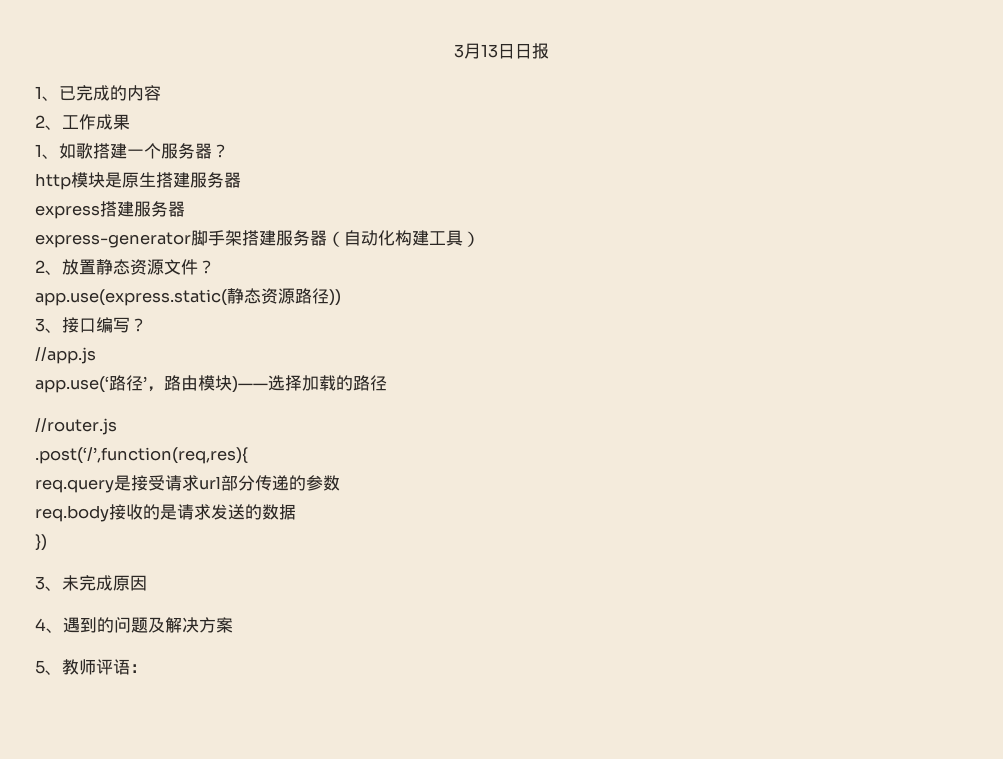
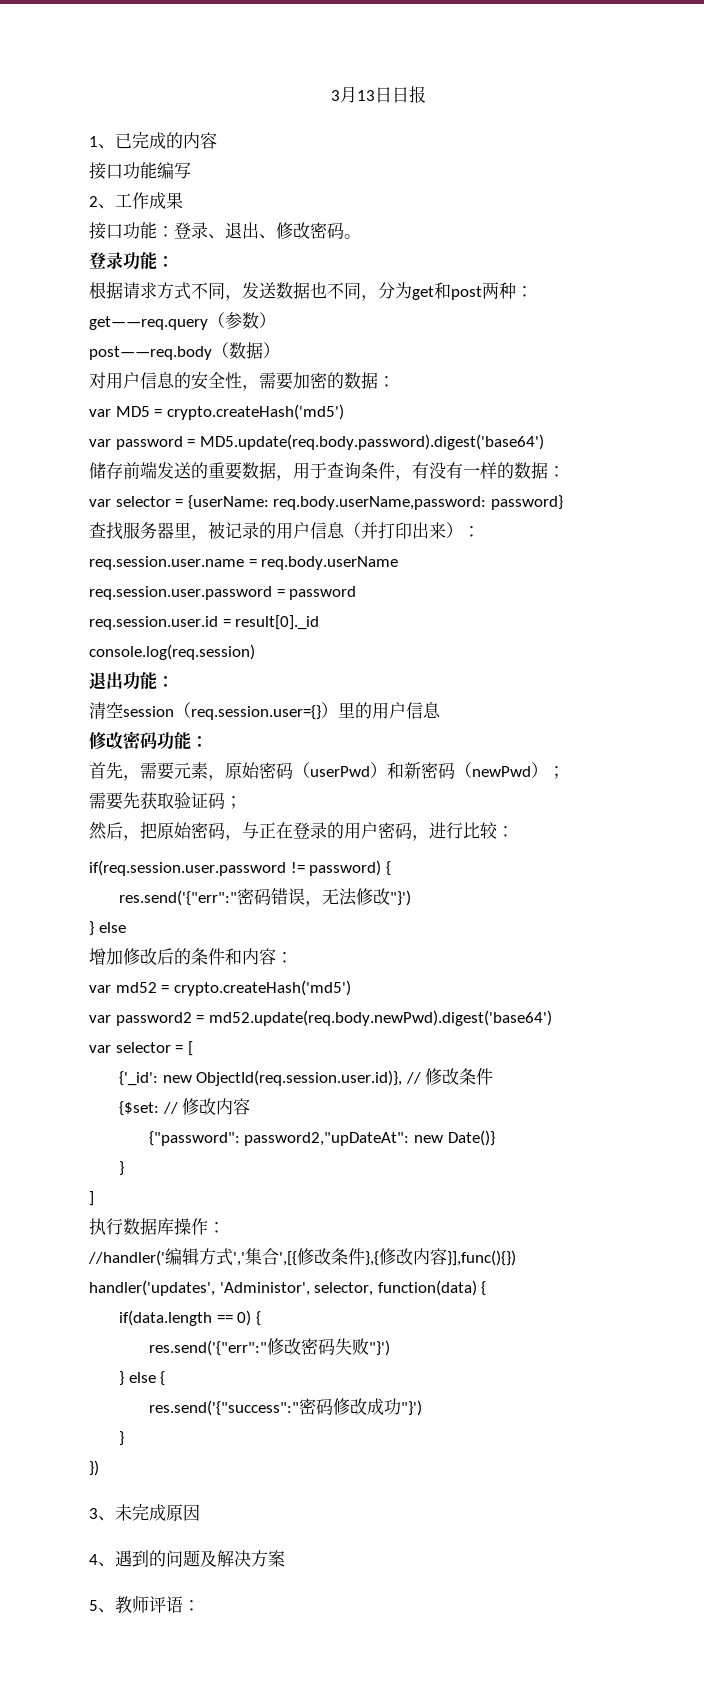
+ 接口功能编写
- 1、如歌搭建一个服务器？
- http模块是原生搭建服务器
- express搭建服务器
- express-generator脚手架搭建服务器（自动化构建工具）
- 2、放置静态资源文件？
- app.use(express.static(静态资源路径))
- 3、接口编写？
- //app.js
- app.use(‘路径’，路由模块)——选择加载的路径
- //router.js
- .post(‘/’,function(req,res){
- req.query是接受请求url部分传递的参数
- req.body接收的是请求发送的数据
+ 接口功能：登录、退出、修改密码。
+ 登录功能：
+ 根据请求方式不同，发送数据也不同，分为get和post两种：
+ get——req.query（参数）
+ post——req.body（数据）
+ 对用户信息的安全性，需要加密的数据：
+ var MD5 = crypto.createHash('md5')
+ var password = MD5.update(req.body.password).digest('base64')
+ 储存前端发送的重要数据，用于查询条件，有没有一样的数据：
+ var selector = {userName: req.body.userName,password: password}
+ 查找服务器里，被记录的用户信息（并打印出来）：
+ req.session.user.name = req.body.userName
+ req.session.user.password = password
+ req.session.user.id = result[0]._id
+ console.log(req.session)
+ 退出功能：
+ 清空session（req.session.user={}）里的用户信息
+ 修改密码功能：
+ 首先，需要元素，原始密码（userPwd）和新密码（newPwd）；
+ 需要先获取验证码；
+ 然后，把原始密码，与正在登录的用户密码，进行比较：
+ if(req.session.user.password != password) {
+ res.send('{"err":"密码错误，无法修改"}')
+ } else
+ 增加修改后的条件和内容：
+ var md52 = crypto.createHash('md5')
+ var password2 = md52.update(req.body.newPwd).digest('base64')
+ var selector = [
+ {'_id': new ObjectId(req.session.user.id)}, // 修改条件
+ {$set: // 修改内容
+ {"password": password2,"upDateAt": new Date()}
+ }
+ ]
+ 执行数据库操作：
+ //handler('编辑方式','集合',[{修改条件},{修改内容}],func(){})
+ handler('updates', 'Administor', selector, function(data) {
+ if(data.length == 0) {
+ res.send('{"err":"修改密码失败"}')
+ } else {
+ res.send('{"success":"密码修改成功"}')
+ }

